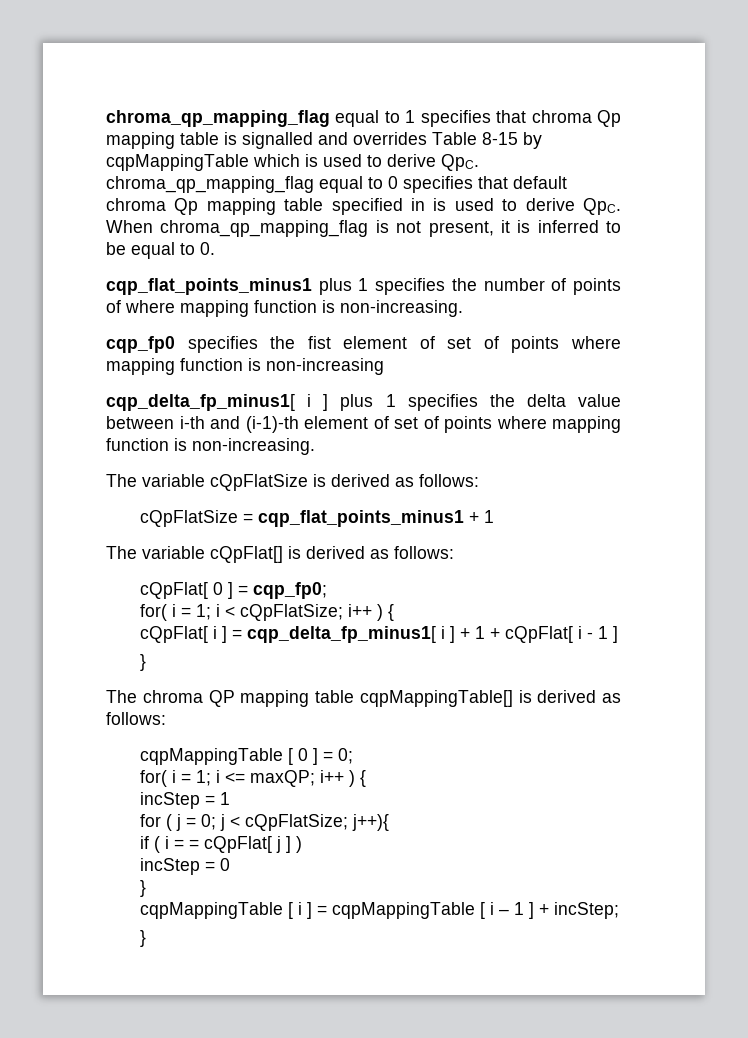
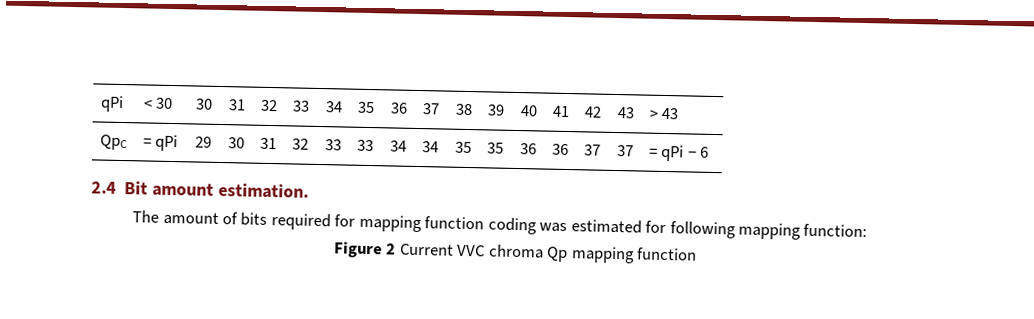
- chroma_qp_mapping_flag equal to 1 specifies that chroma Qp mapping table is signalled and overrides Table 8-15 by cqpMappingTable which is used to derive QpC. chroma_qp_mapping_flag equal to 0 specifies that default chroma Qp mapping table specified in is used to derive QpC. When chroma_qp_mapping_flag is not present, it is inferred to be equal to 0.
- cqp_flat_points_minus1 plus 1 specifies the number of points of where mapping function is non-increasing.
- cqp_fp0 specifies the fist element of set of points where mapping function is non-increasing
- cqp_delta_fp_minus1[ i ] plus 1 specifies the delta value between i-th and (i-1)-th element of set of points where mapping function is non-increasing.
- The variable cQpFlatSize is derived as follows:
- cQpFlatSize = cqp_flat_points_minus1 + 1
- The variable cQpFlat[] is derived as follows:
- cQpFlat[ 0 ] = cqp_fp0;
- for( i = 1; i < cQpFlatSize; i++ ) {
- cQpFlat[ i ] = cqp_delta_fp_minus1[ i ] + 1 + cQpFlat[ i - 1 ]
- }
- The chroma QP mapping table cqpMappingTable[] is derived as follows:
- cqpMappingTable [ 0 ] = 0;
- for( i = 1; i <= maxQP; i++ ) {
- incStep = 1
- for ( j = 0; j < cQpFlatSize; j++){
- if ( i = = cQpFlat[ j ] )
- incStep = 0
- }
- cqpMappingTable [ i ] = cqpMappingTable [ i – 1 ] + incStep;
- }
+ qPi | < 30 | 30 | 31 | 32 | 33 | 34 | 35 | 36 | 37 | 38 | 39 | 40 | 41 | 42 | 43 | > 43
+ QpC | = qPi | 29 | 30 | 31 | 32 | 33 | 33 | 34 | 34 | 35 | 35 | 36 | 36 | 37 | 37 | = qPi − 6
+ 2.4 Bit amount estimation.
+ The amount of bits required for mapping function coding was estimated for following mapping function:
+ Figure 2 Current VVC chroma Qp mapping function

